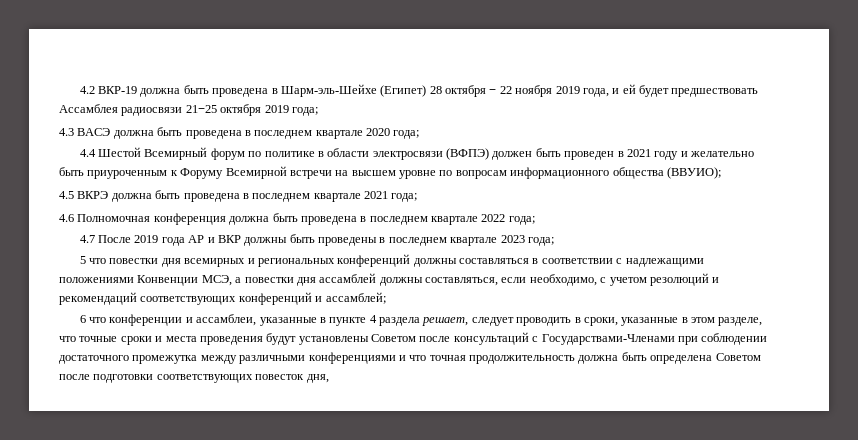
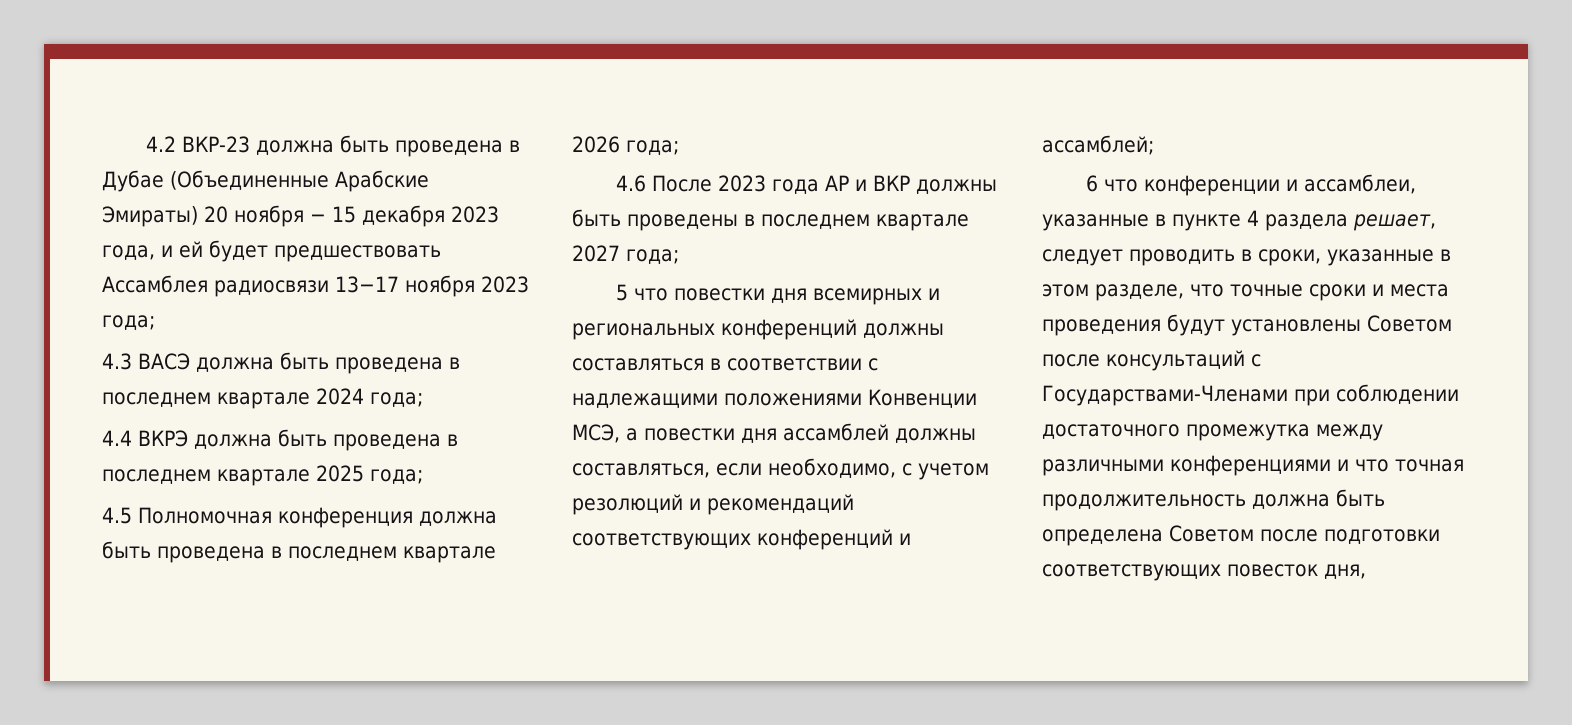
- 4.2 ВКР-19 должна быть проведена в Шарм-эль-Шейхе (Египет) 28 октября − 22 ноября 2019 года, и ей будет предшествовать Ассамблея радиосвязи 21−25 октября 2019 года;
+ 4.2 ВКР-23 должна быть проведена в Дубае (Объединенные Арабские Эмираты) 20 ноября − 15 декабря 2023 года, и ей будет предшествовать Ассамблея радиосвязи 13−17 ноября 2023 года;
- 4.3 ВАСЭ должна быть проведена в последнем квартале 2020 года;
+ 4.3 ВАСЭ должна быть проведена в последнем квартале 2024 года;
- 4.4 Шестой Всемирный форум по политике в области электросвязи (ВФПЭ) должен быть проведен в 2021 году и желательно быть приуроченным к Форуму Всемирной встречи на высшем уровне по вопросам информационного общества (ВВУИО);
- 4.5 ВКРЭ должна быть проведена в последнем квартале 2021 года;
- 4.6 Полномочная конференция должна быть проведена в последнем квартале 2022 года;
- 4.7 После 2019 года АР и ВКР должны быть проведены в последнем квартале 2023 года;
+ 4.4 ВКРЭ должна быть проведена в последнем квартале 2025 года;
+ 4.5 Полномочная конференция должна быть проведена в последнем квартале 2026 года;
+ 4.6 После 2023 года АР и ВКР должны быть проведены в последнем квартале 2027 года;

